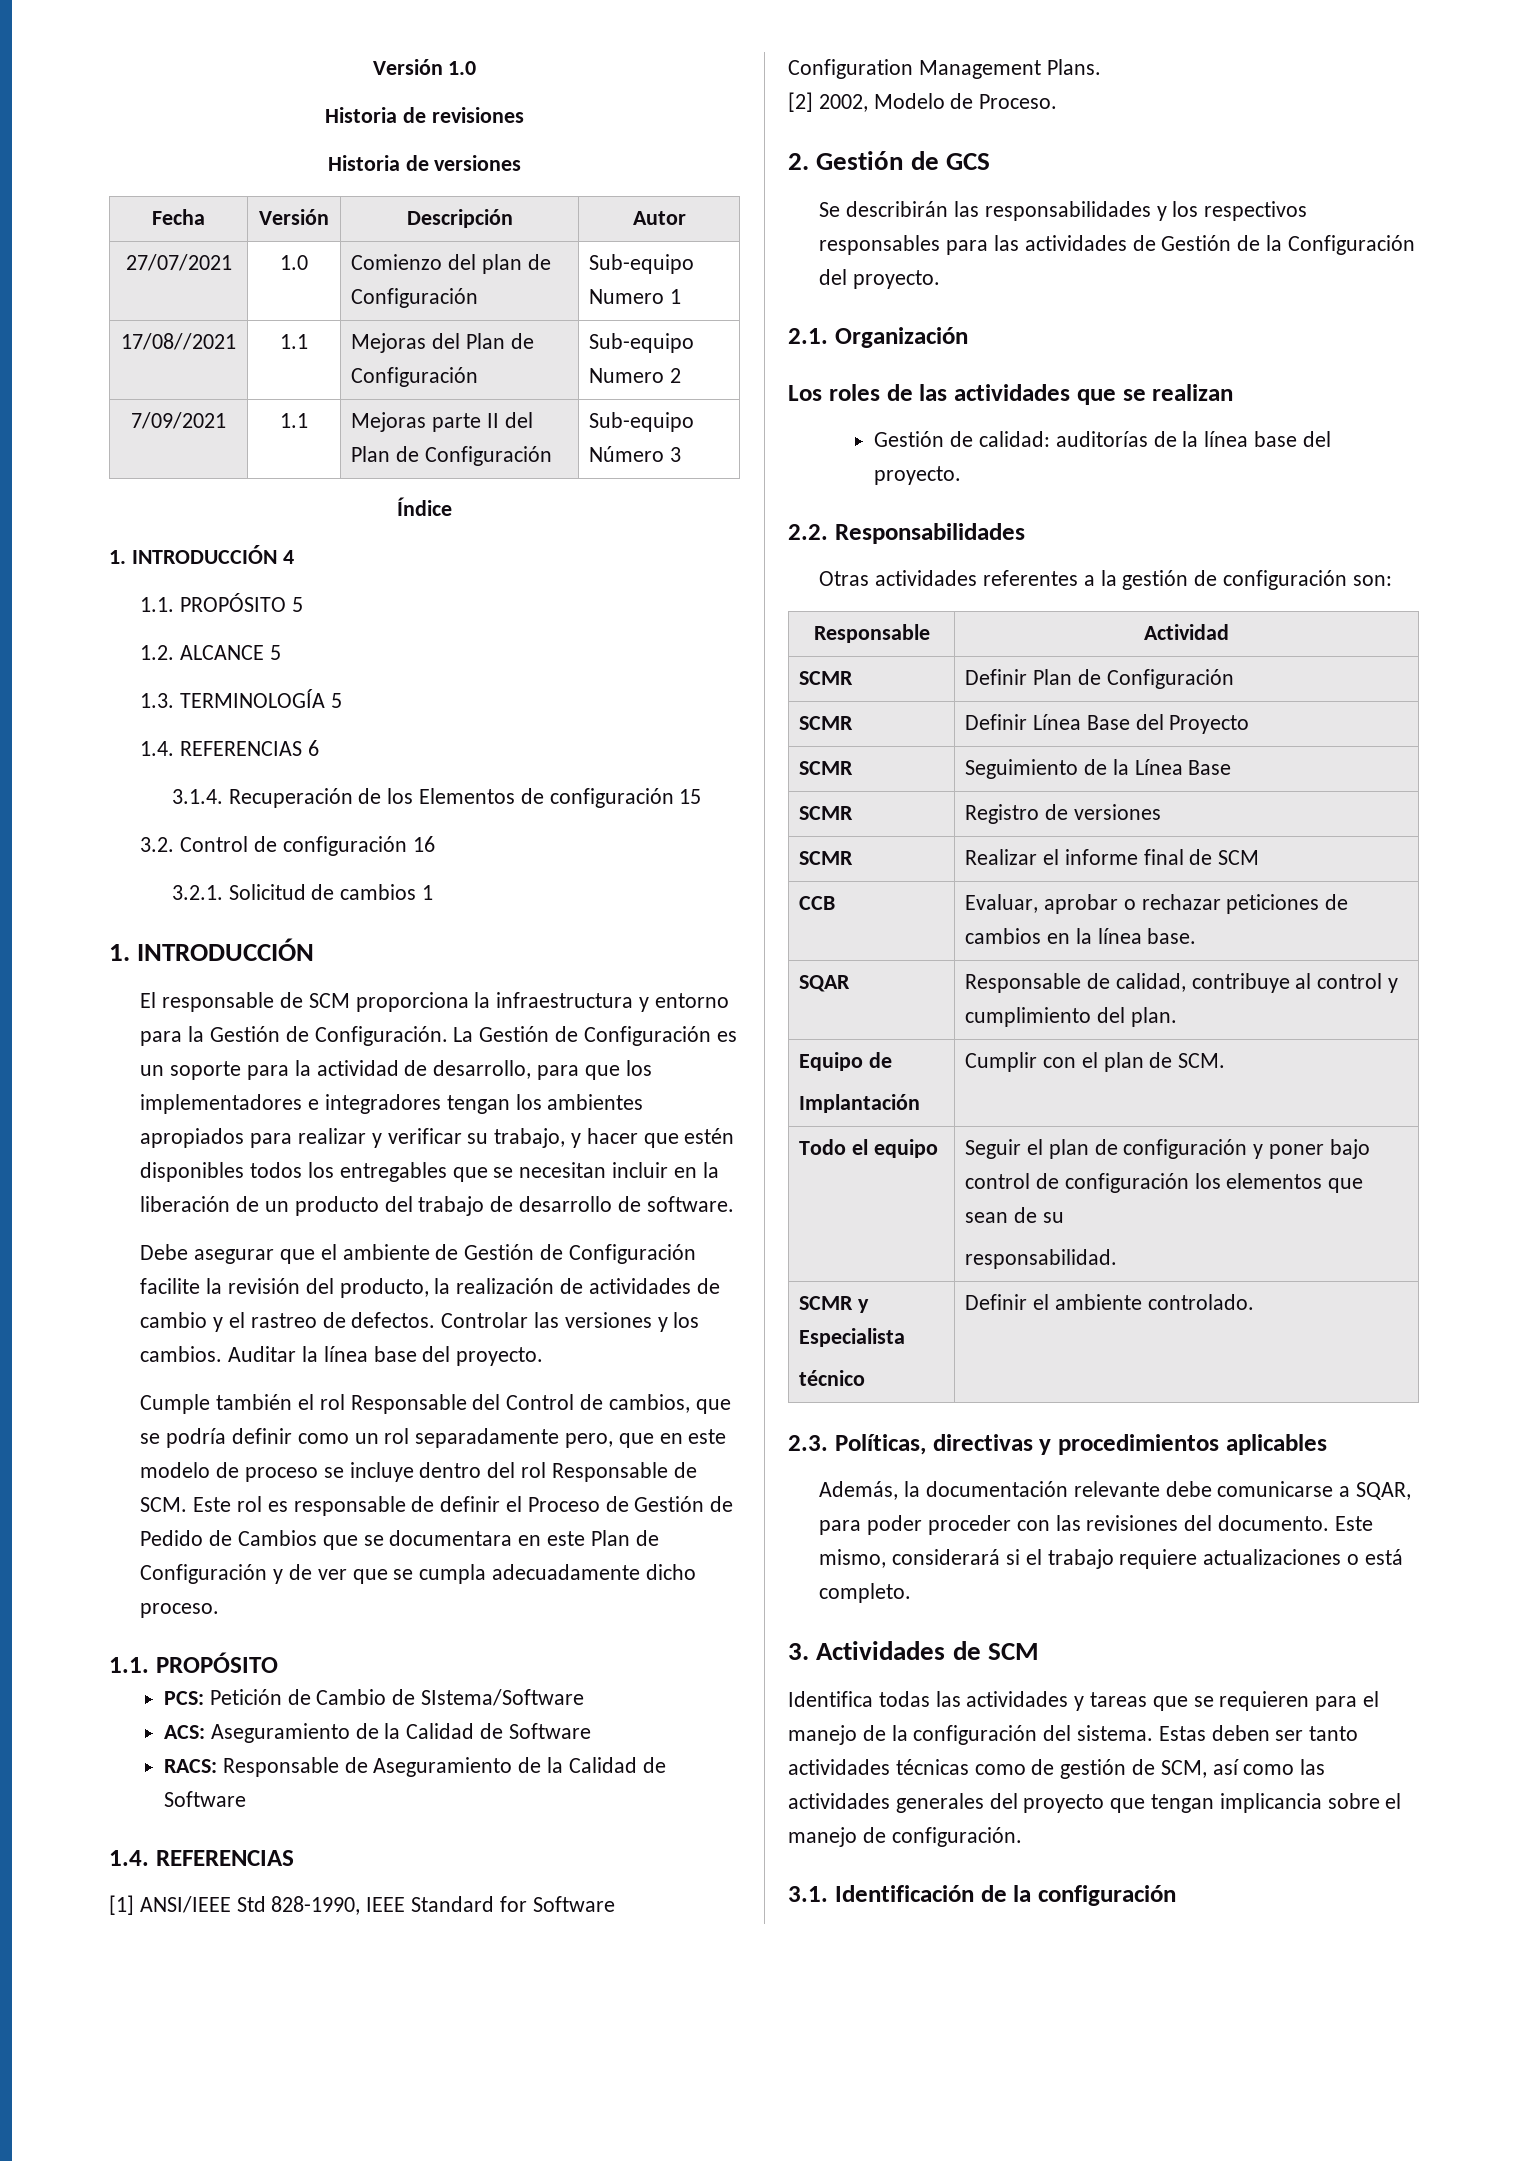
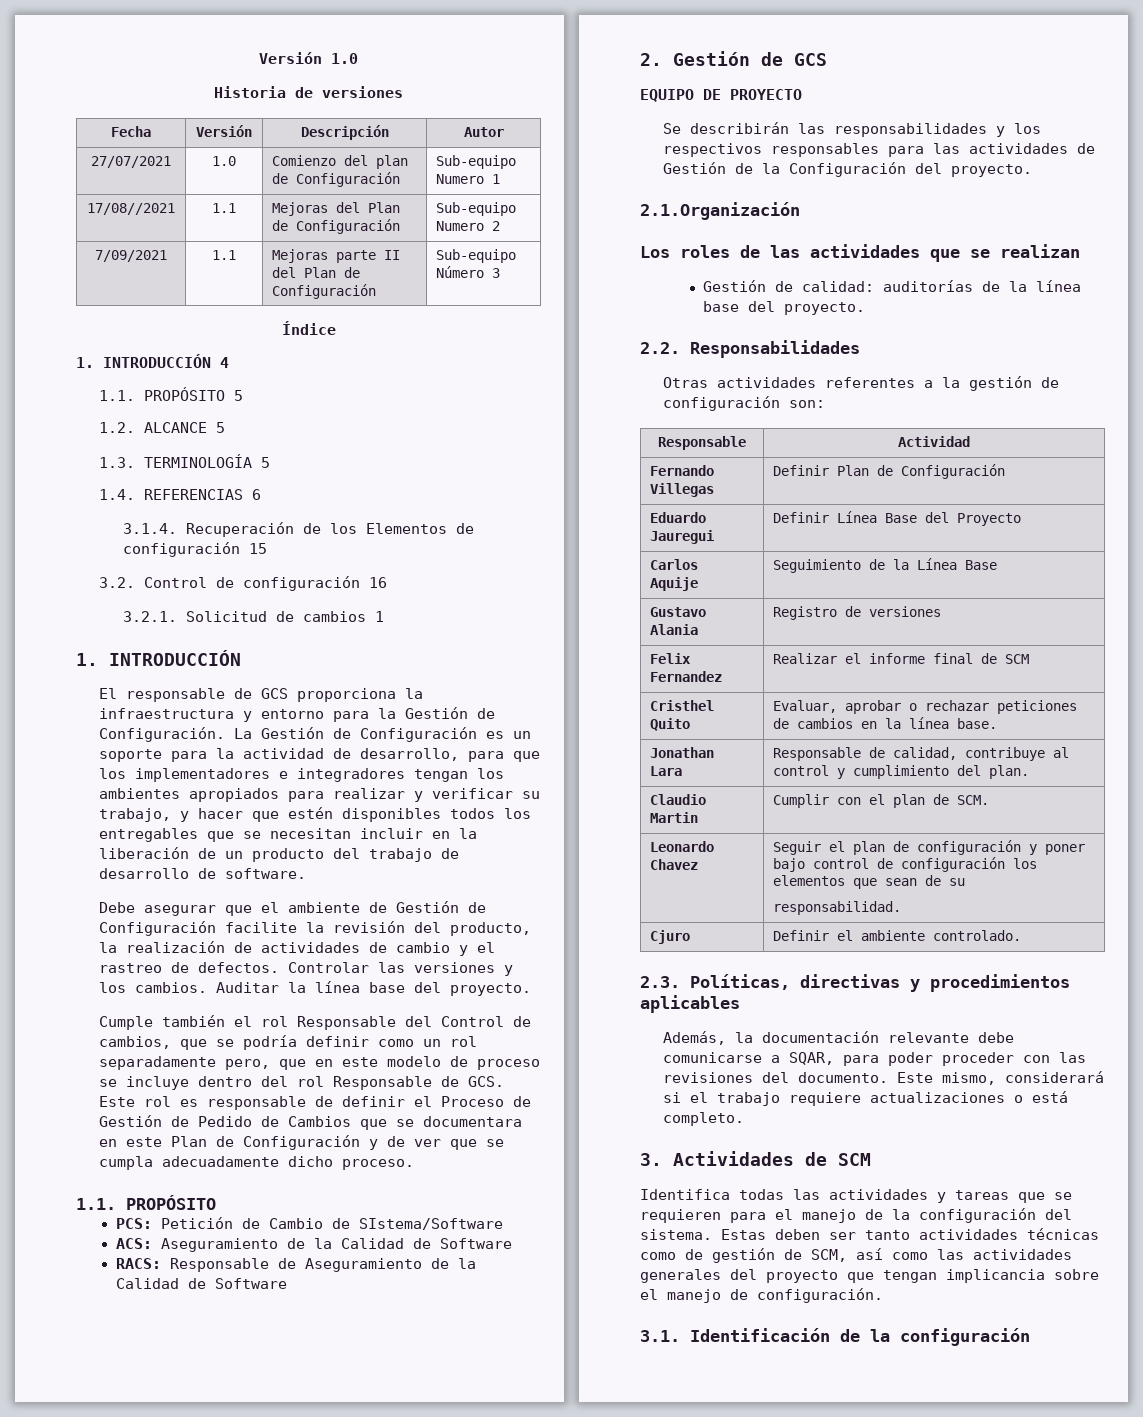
- Historia de revisiones
- El responsable de SCM proporciona la infraestructura y entorno para la Gestión de Configuración.
+ El responsable de GCS proporciona la infraestructura y entorno para la Gestión de Configuración.
- Cumple también el rol Responsable del Control de cambios, que se podría definir como un rol separadamente pero, que en este modelo de proceso se incluye dentro del rol Responsable de SCM. Este rol es responsable de definir el Proceso de Gestión de Pedido de Cambios que se documentara en este Plan de Configuración y de ver que se cumpla adecuadamente dicho proceso.
+ Cumple también el rol Responsable del Control de cambios, que se podría definir como un rol separadamente pero, que en este modelo de proceso se incluye dentro del rol Responsable de GCS. Este rol es responsable de definir el Proceso de Gestión de Pedido de Cambios que se documentara en este Plan de Configuración y de ver que se cumpla adecuadamente dicho proceso.
  RACS: Responsable de Aseguramiento de la Calidad de Software
- 1.4. REFERENCIAS
- [1] ANSI/IEEE Std 828-1990, IEEE Standard for Software Configuration Management Plans.
- [2] 2002, Modelo de Proceso.
+ EQUIPO DE PROYECTO
- 2.1. Organización
+ 2.1.Organización
- SCMR | Definir Plan de Configuración
+ Fernando Villegas | Definir Plan de Configuración
- SCMR | Definir Línea Base del Proyecto
+ Eduardo Jauregui | Definir Línea Base del Proyecto
- SCMR | Seguimiento de la Línea Base
+ Carlos Aquije | Seguimiento de la Línea Base
- SCMR | Registro de versiones
+ Gustavo Alania | Registro de versiones
- SCMR | Realizar el informe final de SCM
+ Felix Fernandez | Realizar el informe final de SCM
- CCB | Evaluar, aprobar o rechazar peticiones de cambios en la línea base.
+ Cristhel Quito | Evaluar, aprobar o rechazar peticiones de cambios en la línea base.
- SQAR | Responsable de calidad, contribuye al control y cumplimiento del plan.
+ Jonathan Lara | Responsable de calidad, contribuye al control y cumplimiento del plan.
- Equipo de
- Implantación | Cumplir con el plan de SCM.
+ Claudio Martin | Cumplir con el plan de SCM.
- Todo el equipo | Seguir el plan de configuración y poner bajo control de configuración los elementos que sean de su
+ Leonardo Chavez | Seguir el plan de configuración y poner bajo control de configuración los elementos que sean de su
- SCMR y Especialista
- técnico | Definir el ambiente controlado.
+ Cjuro | Definir el ambiente controlado.

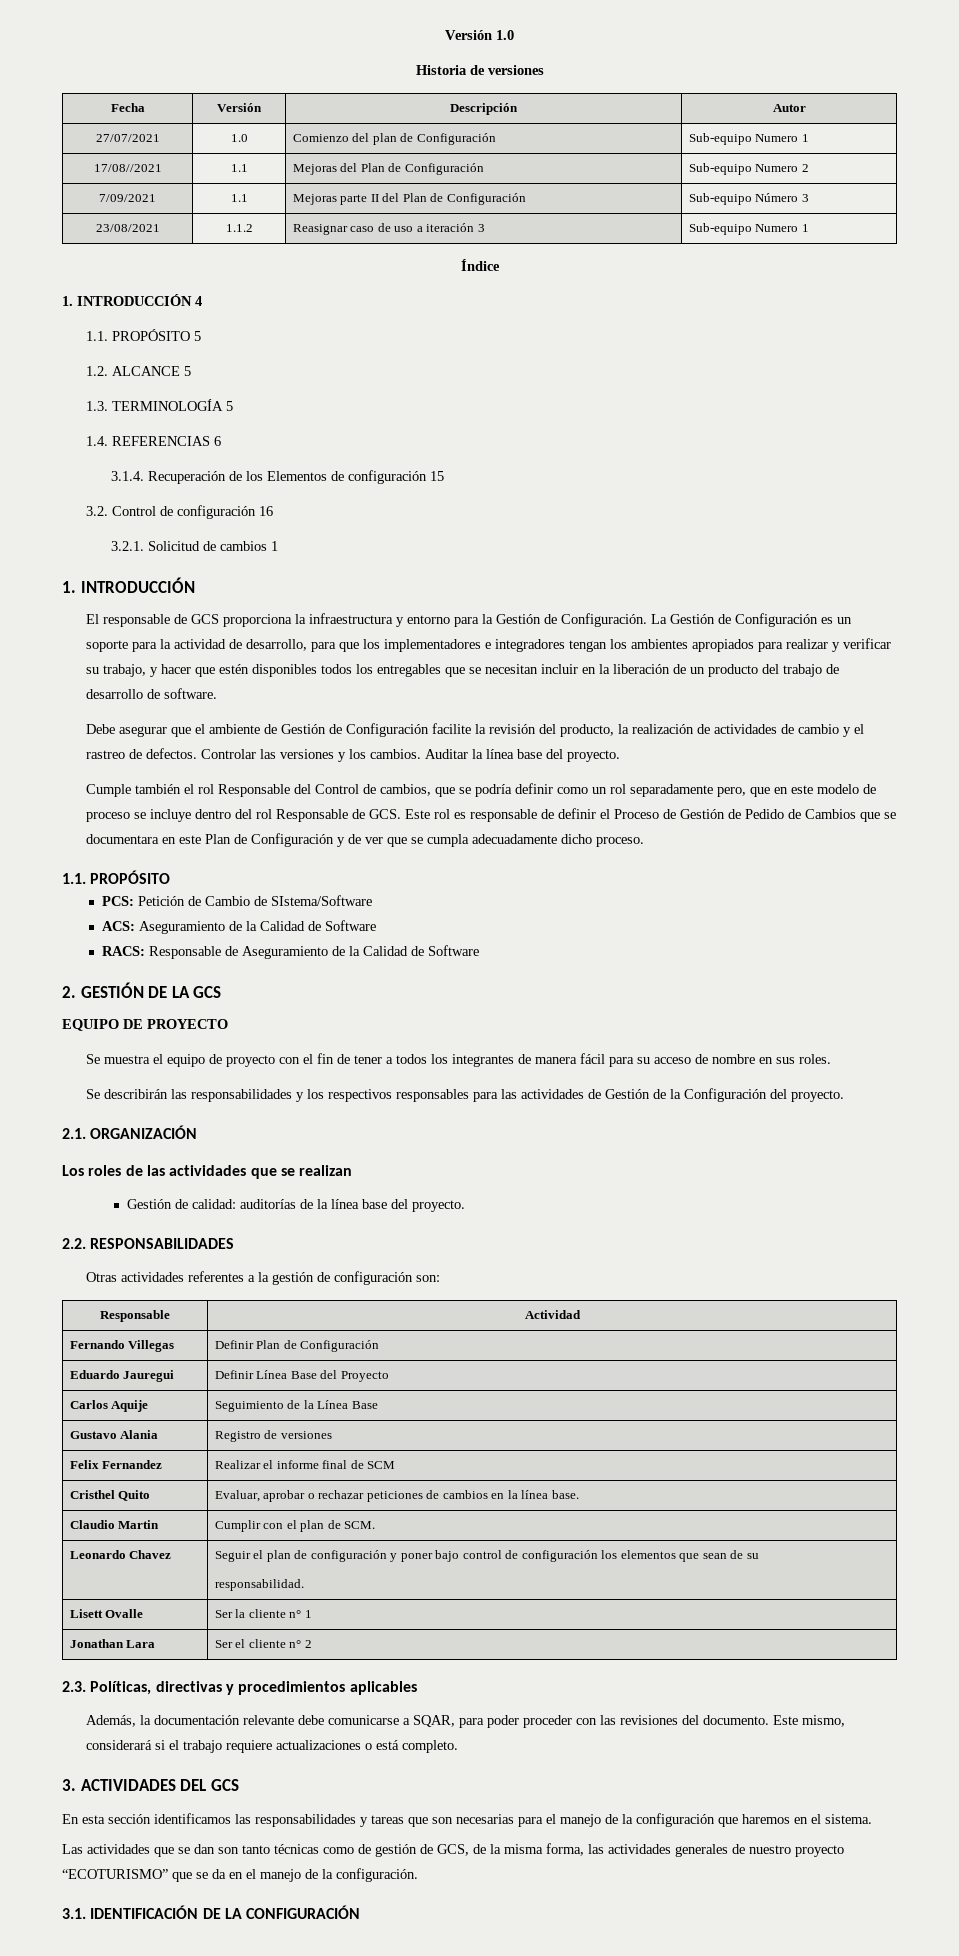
+ 23/08/2021 | 1.1.2 | Reasignar caso de uso a iteración 3 | Sub-equipo Numero 1
- 2. Gestión de GCS
+ 2. GESTIÓN DE LA GCS
+ Se muestra el equipo de proyecto con el fin de tener a todos los integrantes de manera fácil para su acceso de nombre en sus roles.
- 2.1.Organización
+ 2.1. ORGANIZACIÓN
- 2.2. Responsabilidades
+ 2.2. RESPONSABILIDADES
- Jonathan Lara | Responsable de calidad, contribuye al control y cumplimiento del plan.
- Cjuro | Definir el ambiente controlado.
+ Lisett Ovalle | Ser la cliente n° 1
+ Jonathan Lara | Ser el cliente n° 2
- 3. Actividades de SCM
- Identifica todas las actividades y tareas que se requieren para el manejo de la configuración del sistema. Estas deben ser tanto actividades técnicas como de gestión de SCM, así como las actividades generales del proyecto que tengan implicancia sobre el manejo de configuración.
+ 3. ACTIVIDADES DEL GCS
+ En esta sección identificamos las responsabilidades y tareas que son necesarias para el manejo de la configuración que haremos en el sistema.
+ Las actividades que se dan son tanto técnicas como de gestión de GCS, de la misma forma, las actividades generales de nuestro proyecto “ECOTURISMO” que se da en el manejo de la configuración.
- 3.1. Identificación de la configuración
+ 3.1. IDENTIFICACIÓN DE LA CONFIGURACIÓN

